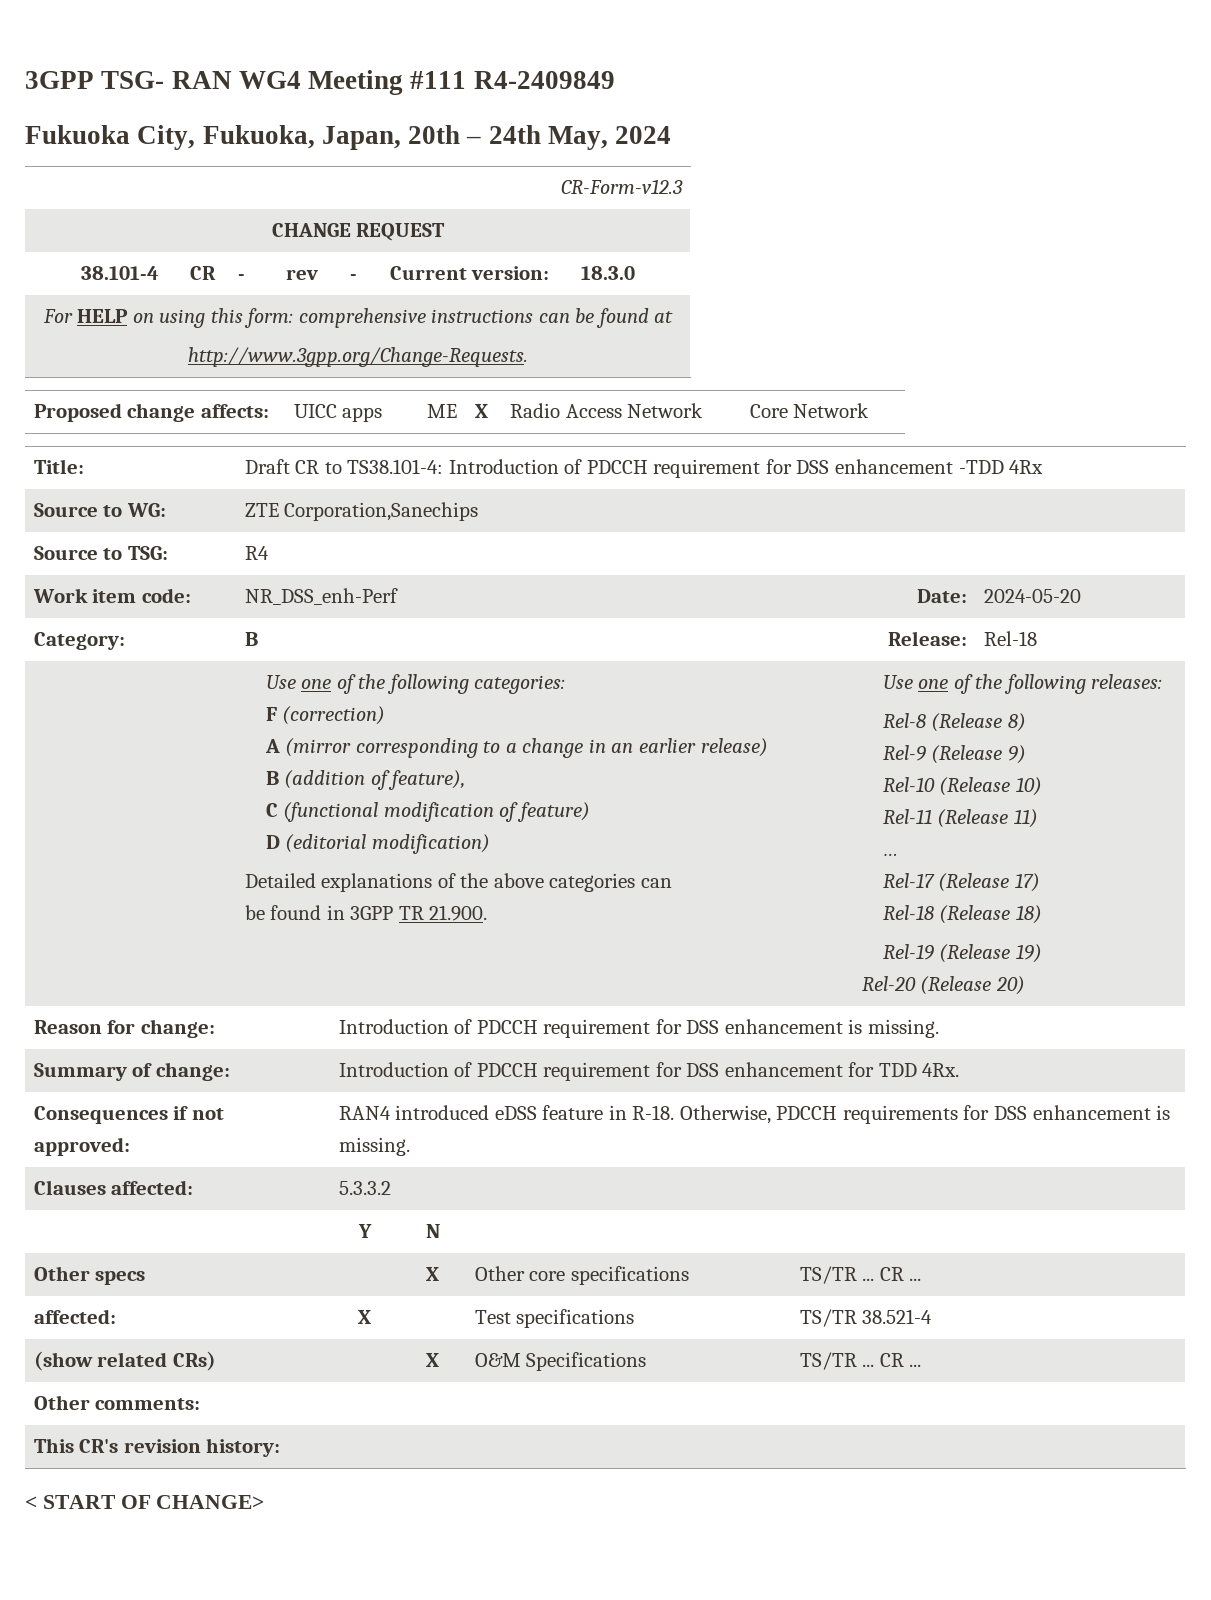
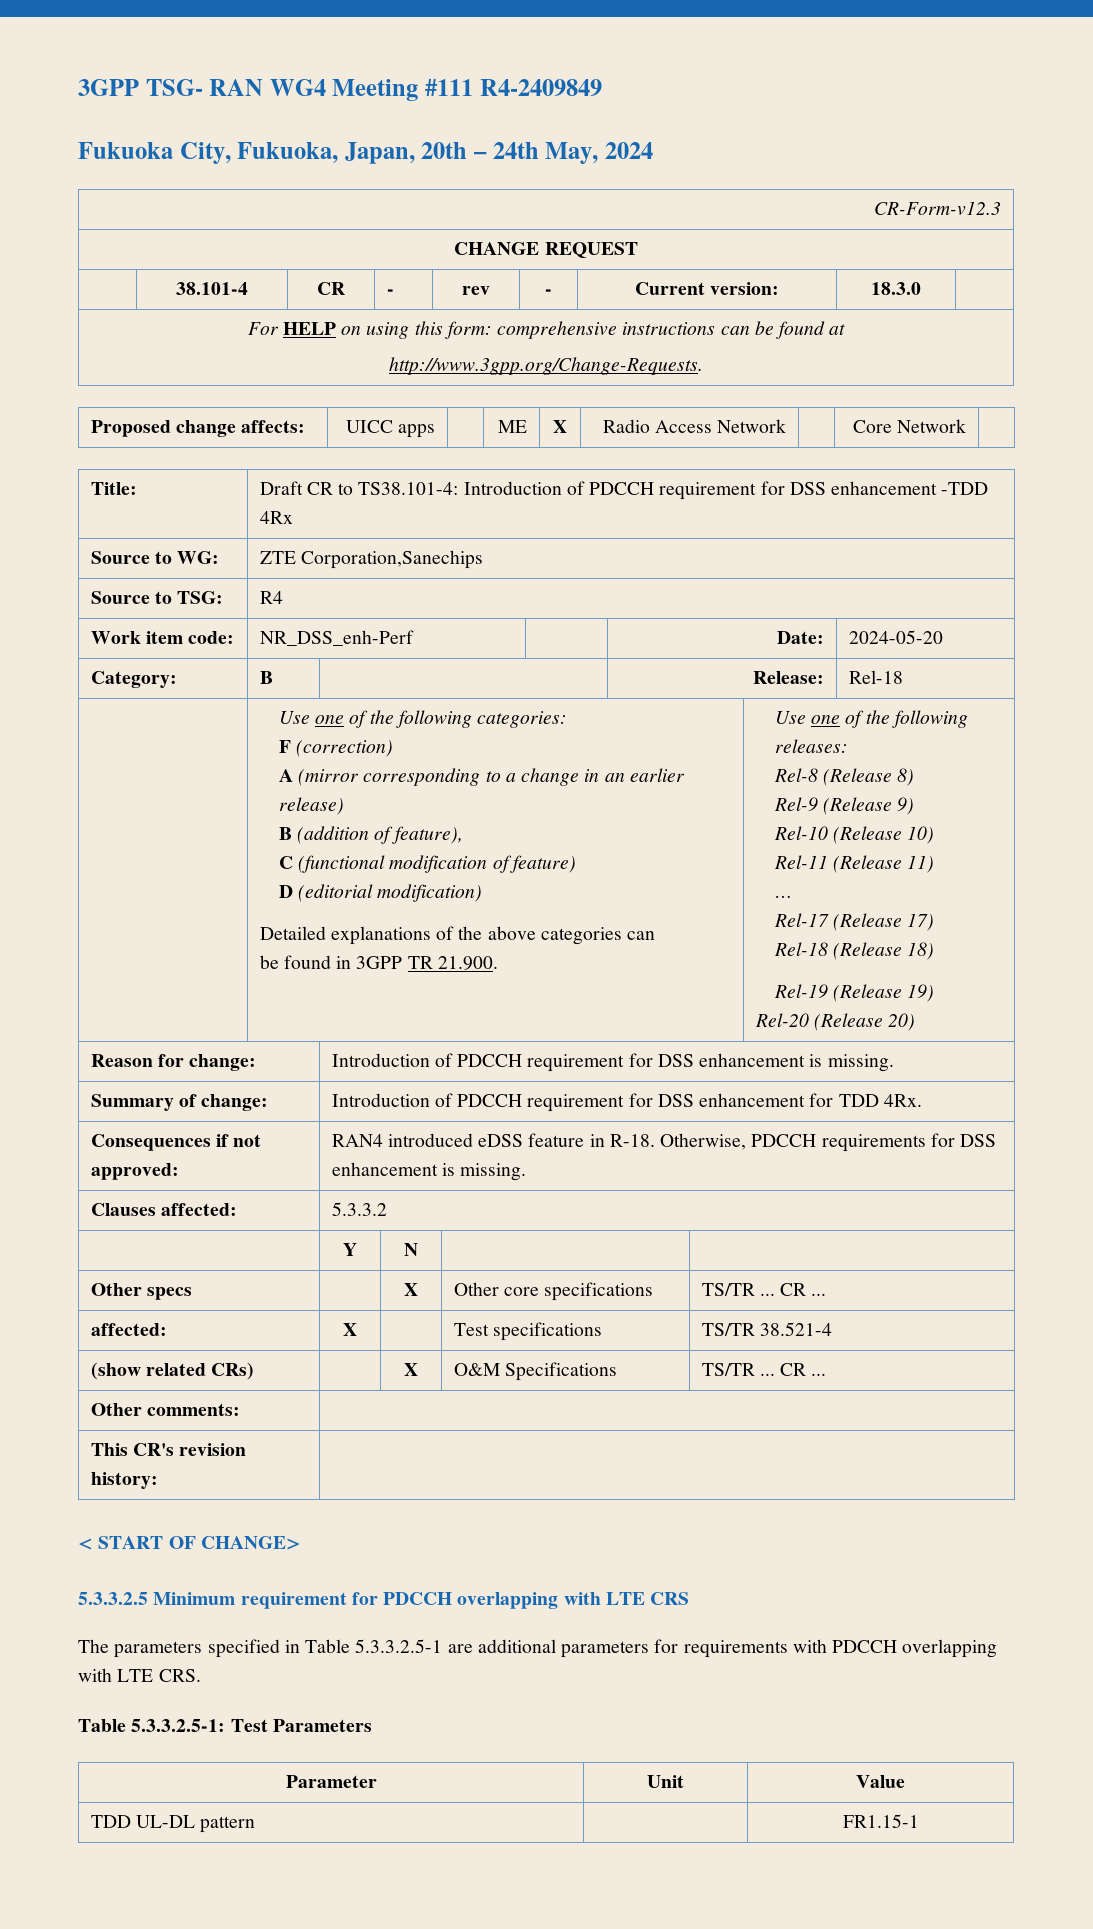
+ 5.3.3.2.5 Minimum requirement for PDCCH overlapping with LTE CRS
+ The parameters specified in Table 5.3.3.2.5-1 are additional parameters for requirements with PDCCH overlapping with LTE CRS.
+ Table 5.3.3.2.5-1: Test Parameters
+ Parameter | Unit | Value
+ TDD UL-DL pattern | | FR1.15-1

